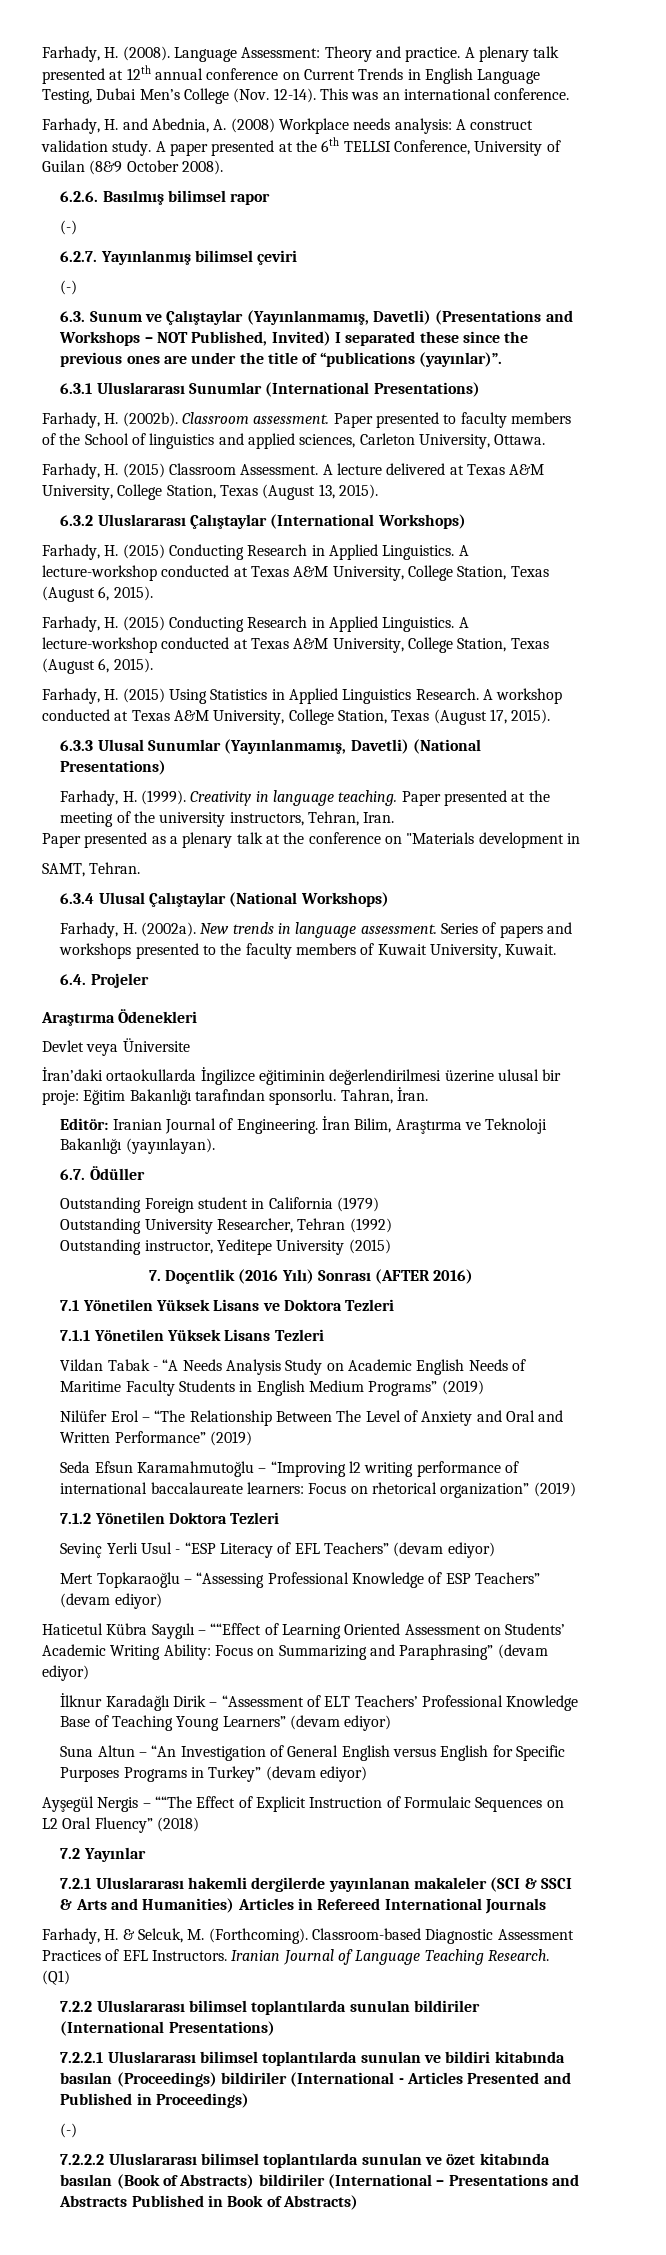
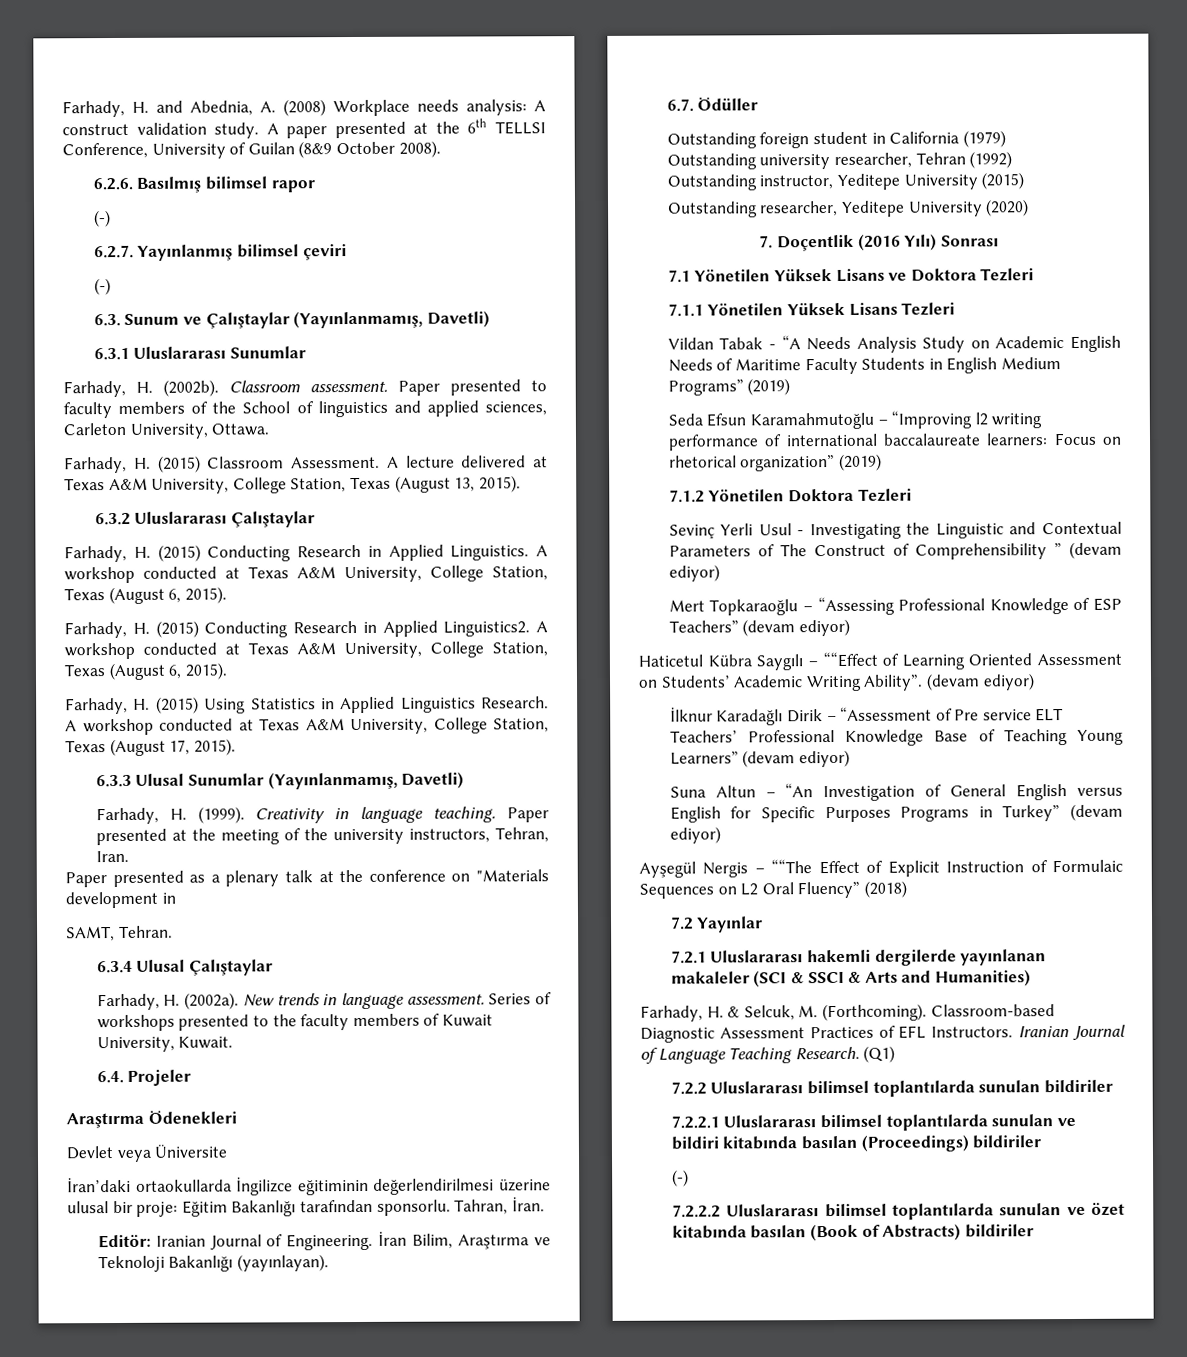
- Farhady, H. (2008). Language Assessment: Theory and practice. A plenary talk presented at 12th annual conference on Current Trends in English Language Testing, Dubai Men’s College (Nov. 12-14). This was an international conference.
- 6.3. Sunum ve Çalıştaylar (Yayınlanmamış, Davetli) (Presentations and Workshops – NOT Published, Invited) I separated these since the previous ones are under the title of “publications (yayınlar)”.
+ 6.3. Sunum ve Çalıştaylar (Yayınlanmamış, Davetli)
- 6.3.1 Uluslararası Sunumlar (International Presentations)
+ 6.3.1 Uluslararası Sunumlar
- 6.3.2 Uluslararası Çalıştaylar (International Workshops)
- Farhady, H. (2015) Conducting Research in Applied Linguistics. A lecture-workshop conducted at Texas A&M University, College Station, Texas (August 6, 2015).
- Farhady, H. (2015) Conducting Research in Applied Linguistics. A lecture-workshop conducted at Texas A&M University, College Station, Texas (August 6, 2015).
+ 6.3.2 Uluslararası Çalıştaylar
+ Farhady, H. (2015) Conducting Research in Applied Linguistics. A workshop conducted at Texas A&M University, College Station, Texas (August 6, 2015).
+ Farhady, H. (2015) Conducting Research in Applied Linguistics2. A workshop conducted at Texas A&M University, College Station, Texas (August 6, 2015).
- 6.3.3 Ulusal Sunumlar (Yayınlanmamış, Davetli) (National Presentations)
+ 6.3.3 Ulusal Sunumlar (Yayınlanmamış, Davetli)
- 6.3.4 Ulusal Çalıştaylar (National Workshops)
+ 6.3.4 Ulusal Çalıştaylar
- Series of papers and workshops presented to the faculty members of Kuwait University, Kuwait.
+ Series of workshops presented to the faculty members of Kuwait University, Kuwait.
- Outstanding Foreign student in California (1979)
+ Outstanding foreign student in California (1979)
- Outstanding University Researcher, Tehran (1992)
+ Outstanding university researcher, Tehran (1992)
+ Outstanding researcher, Yeditepe University (2020)
- 7. Doçentlik (2016 Yılı) Sonrası (AFTER 2016)
+ 7. Doçentlik (2016 Yılı) Sonrası
- Nilüfer Erol – “The Relationship Between The Level of Anxiety and Oral and Written Performance” (2019)
- Sevinç Yerli Usul - “ESP Literacy of EFL Teachers” (devam ediyor)
+ Sevinç Yerli Usul - Investigating the Linguistic and Contextual Parameters of The Construct of Comprehensibility ” (devam ediyor)
- Haticetul Kübra Saygılı – ““Effect of Learning Oriented Assessment on Students’ Academic Writing Ability: Focus on Summarizing and Paraphrasing” (devam ediyor)
+ Haticetul Kübra Saygılı – ““Effect of Learning Oriented Assessment on Students’ Academic Writing Ability”. (devam ediyor)
- İlknur Karadağlı Dirik – “Assessment of ELT Teachers’ Professional Knowledge Base of Teaching Young Learners” (devam ediyor)
+ İlknur Karadağlı Dirik – “Assessment of Pre service ELT Teachers’ Professional Knowledge Base of Teaching Young Learners” (devam ediyor)
- 7.2.1 Uluslararası hakemli dergilerde yayınlanan makaleler (SCI & SSCI & Arts and Humanities) Articles in Refereed International Journals
+ 7.2.1 Uluslararası hakemli dergilerde yayınlanan makaleler (SCI & SSCI & Arts and Humanities)
- 7.2.2 Uluslararası bilimsel toplantılarda sunulan bildiriler (International Presentations)
+ 7.2.2 Uluslararası bilimsel toplantılarda sunulan bildiriler
- 7.2.2.1 Uluslararası bilimsel toplantılarda sunulan ve bildiri kitabında basılan (Proceedings) bildiriler (International - Articles Presented and Published in Proceedings)
+ 7.2.2.1 Uluslararası bilimsel toplantılarda sunulan ve bildiri kitabında basılan (Proceedings) bildiriler
- 7.2.2.2 Uluslararası bilimsel toplantılarda sunulan ve özet kitabında basılan (Book of Abstracts) bildiriler (International – Presentations and Abstracts Published in Book of Abstracts)
+ 7.2.2.2 Uluslararası bilimsel toplantılarda sunulan ve özet kitabında basılan (Book of Abstracts) bildiriler

